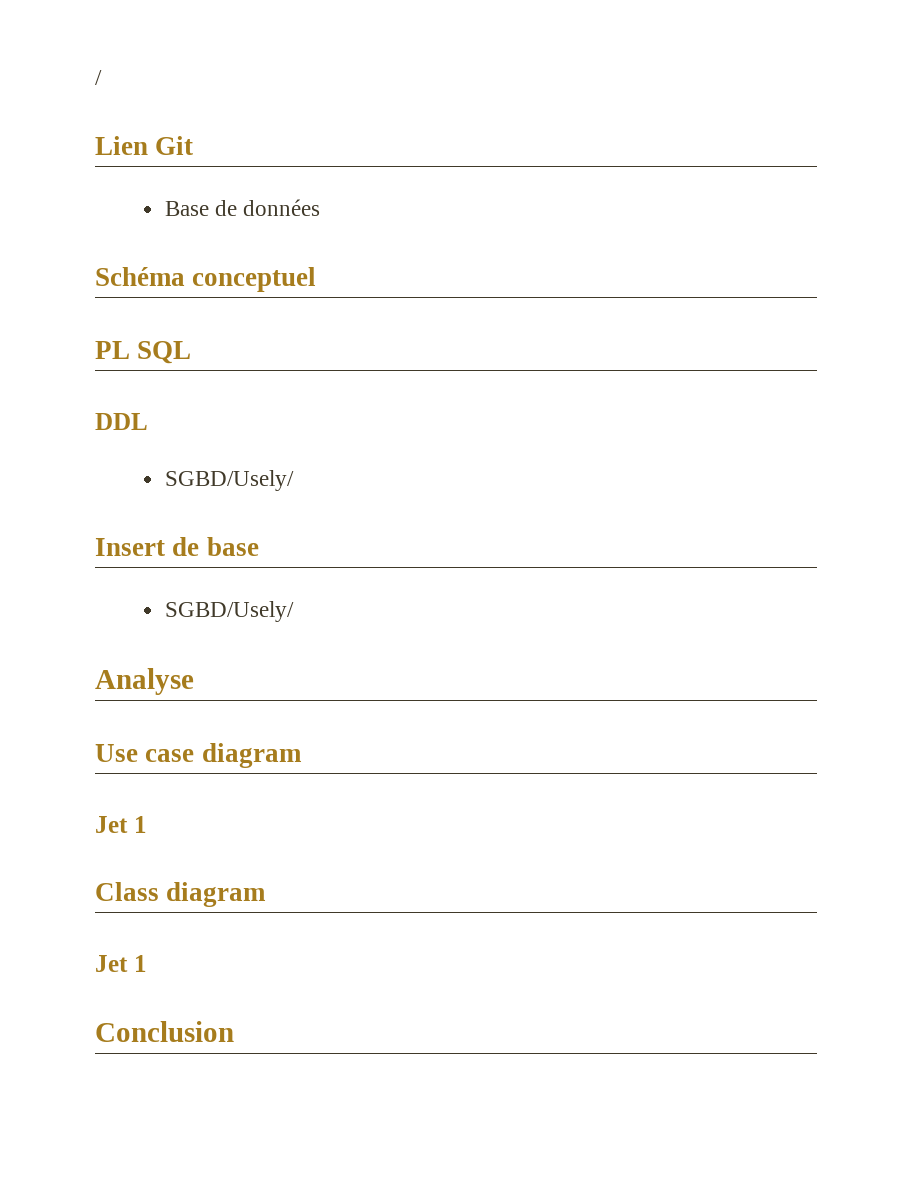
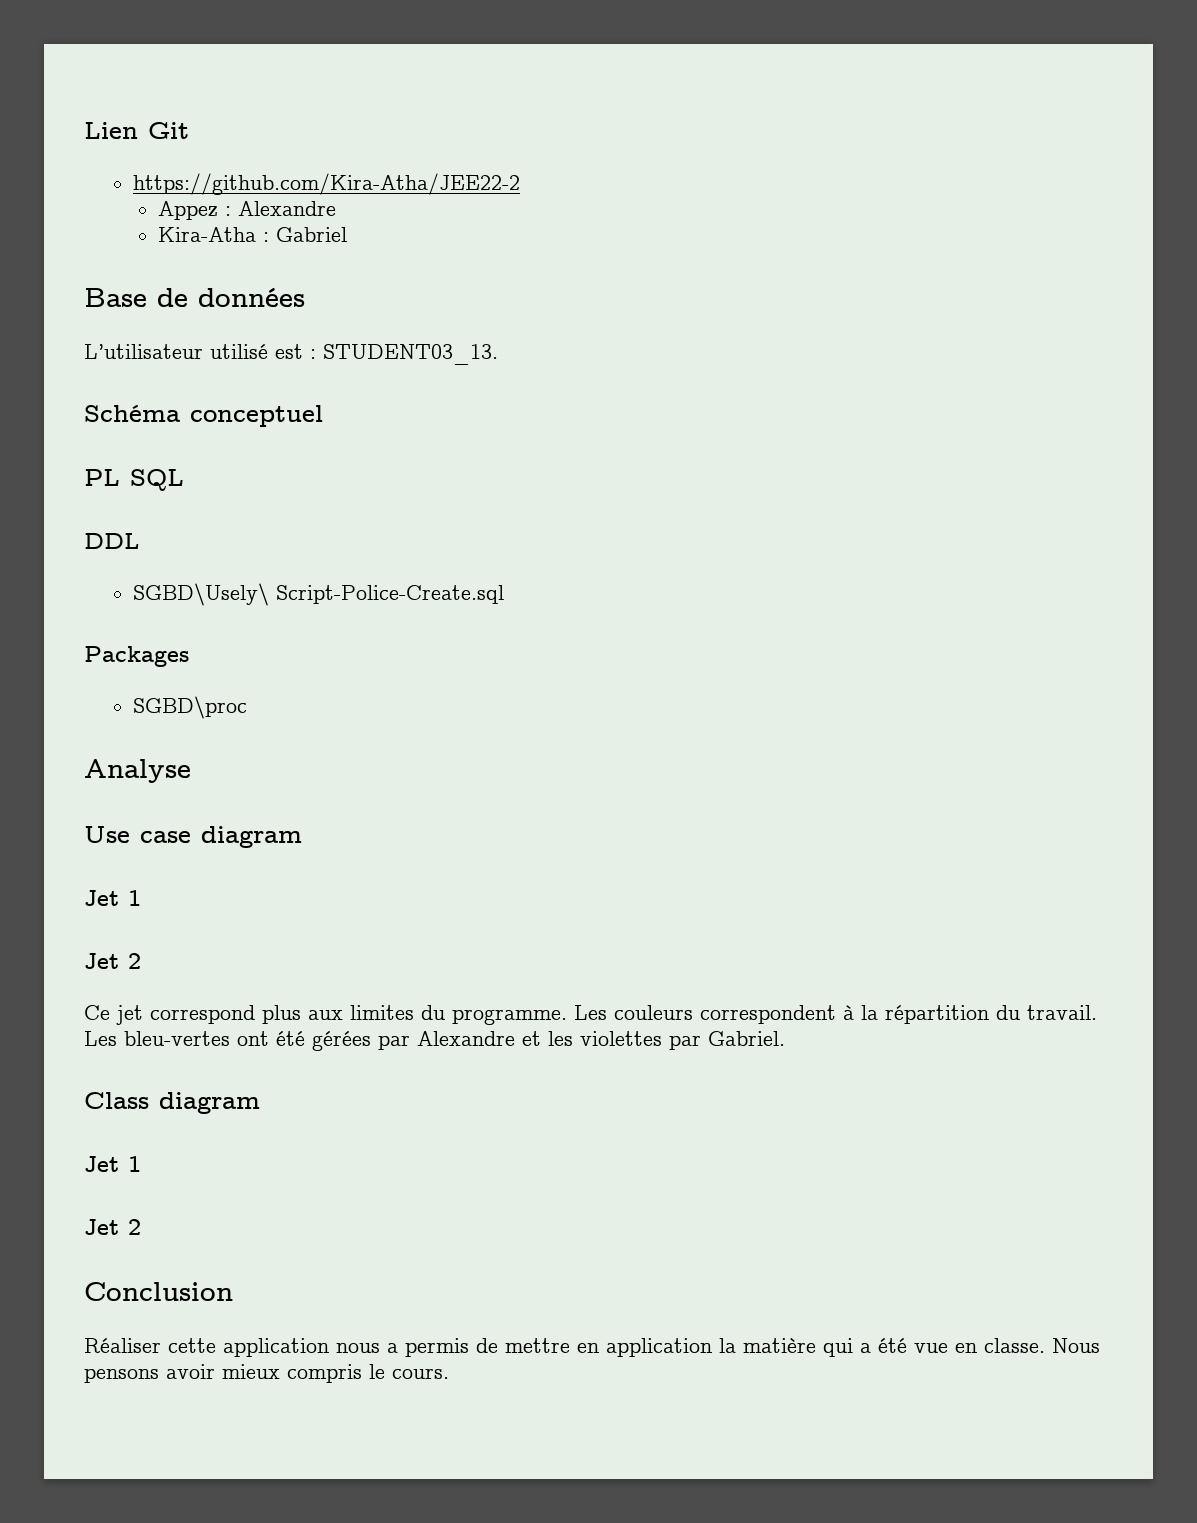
- /
+ https://github.com/Kira-Atha/JEE22-2
+ Appez : Alexandre
+ Kira-Atha : Gabriel
  Base de données
+ L’utilisateur utilisé est : STUDENT03_13.
  DDL
- SGBD/Usely/
- Insert de base
- SGBD/Usely/
+ SGBD\Usely\ Script-Police-Create.sql
+ Packages
+ SGBD\proc
  Use case diagram
  Jet 1
+ Jet 2
+ Ce jet correspond plus aux limites du programme. Les couleurs correspondent à la répartition du travail. Les bleu-vertes ont été gérées par Alexandre et les violettes par Gabriel.
  Class diagram
  Jet 1
+ Jet 2
+ Réaliser cette application nous a permis de mettre en application la matière qui a été vue en classe. Nous pensons avoir mieux compris le cours.

